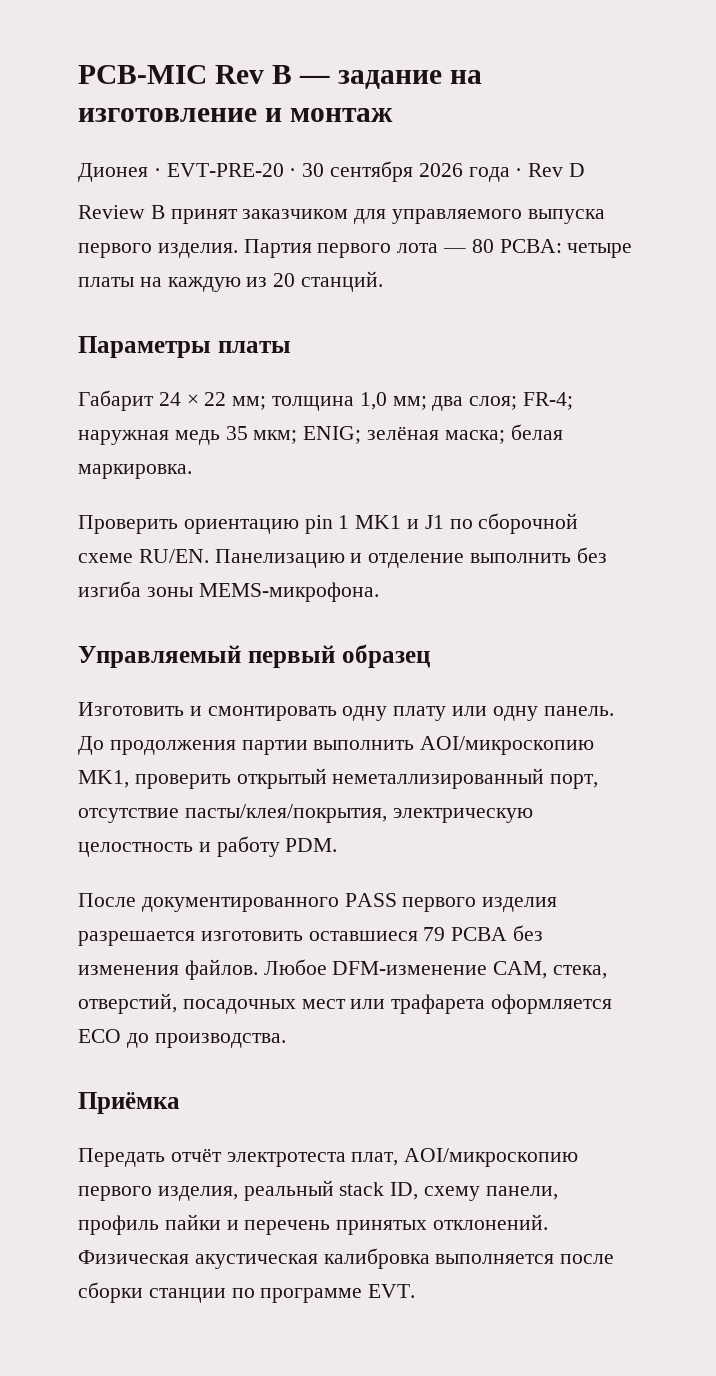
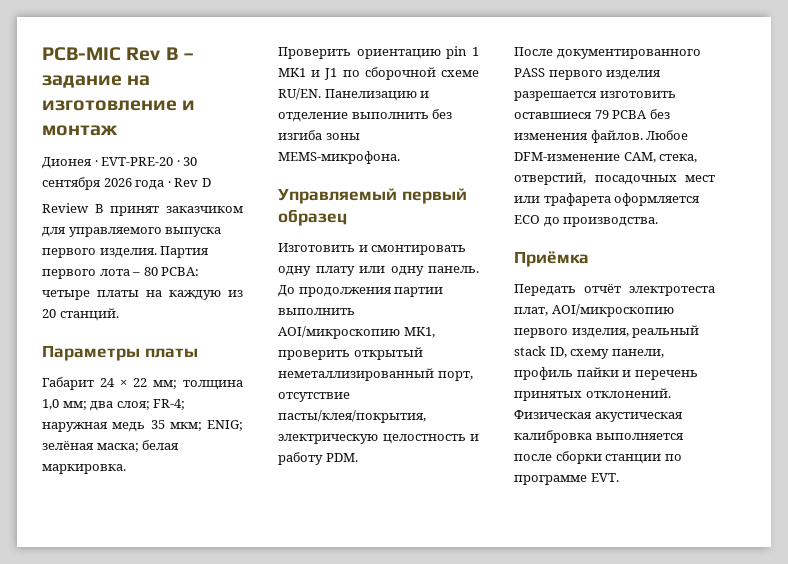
- PCB-MIC Rev B — задание на изготовление и монтаж
+ PCB-MIC Rev B – задание на изготовление и монтаж
- Партия первого лота — 80 PCBA: четыре платы на каждую из 20 станций.
+ Партия первого лота – 80 PCBA: четыре платы на каждую из 20 станций.

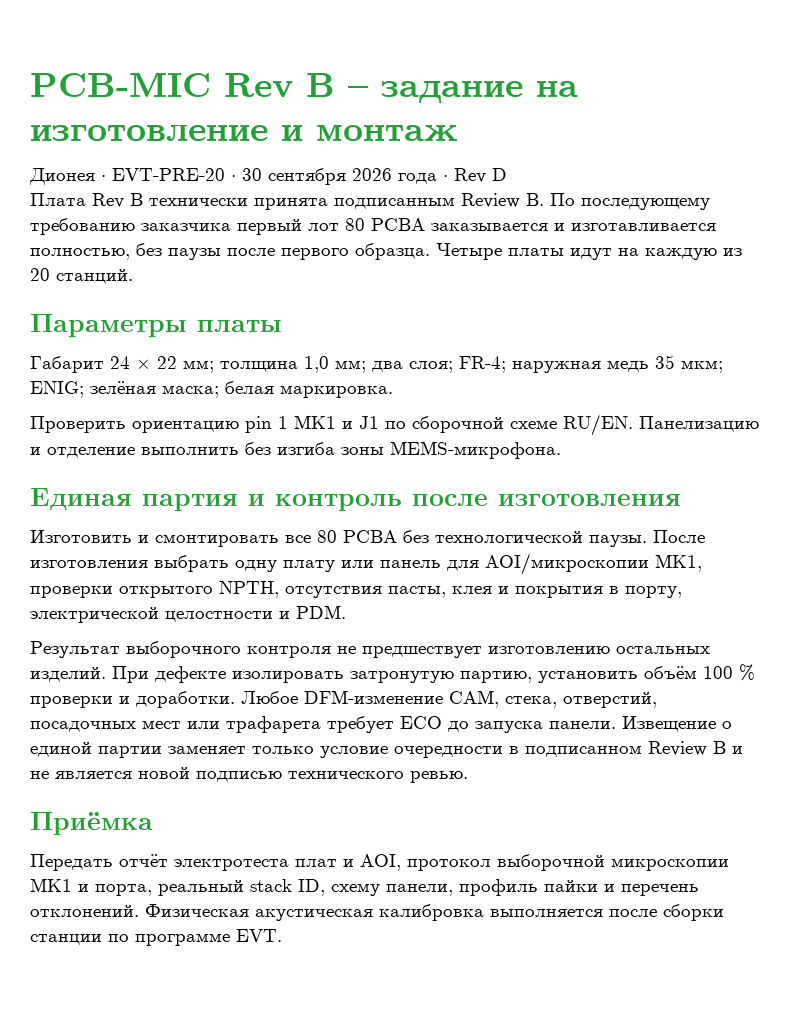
- Review B принят заказчиком для управляемого выпуска первого изделия. Партия первого лота – 80 PCBA: четыре платы на каждую из 20 станций.
+ Плата Rev B технически принята подписанным Review B. По последующему требованию заказчика первый лот 80 PCBA заказывается и изготавливается полностью, без паузы после первого образца. Четыре платы идут на каждую из 20 станций.
- Управляемый первый образец
- Изготовить и смонтировать одну плату или одну панель. До продолжения партии выполнить AOI/микроскопию MK1, проверить открытый неметаллизированный порт, отсутствие пасты/клея/покрытия, электрическую целостность и работу PDM.
- После документированного PASS первого изделия разрешается изготовить оставшиеся 79 PCBA без изменения файлов.
+ Единая партия и контроль после изготовления
+ Изготовить и смонтировать все 80 PCBA без технологической паузы. После изготовления выбрать одну плату или панель для AOI/микроскопии MK1, проверки открытого NPTH, отсутствия пасты, клея и покрытия в порту, электрической целостности и PDM.
+ Результат выборочного контроля не предшествует изготовлению остальных изделий. При дефекте изолировать затронутую партию, установить объём 100 % проверки и доработки.
- Любое DFM-изменение CAM, стека, отверстий, посадочных мест или трафарета оформляется ECO до производства.
+ Любое DFM-изменение CAM, стека, отверстий, посадочных мест или трафарета требует ECO до запуска панели. Извещение о единой партии заменяет только условие очередности в подписанном Review B и не является новой подписью технического ревью.
  Приёмка
- Передать отчёт электротеста плат, AOI/микроскопию первого изделия, реальный stack ID, схему панели, профиль пайки и перечень принятых отклонений.
+ Передать отчёт электротеста плат и AOI, протокол выборочной микроскопии MK1 и порта, реальный stack ID, схему панели, профиль пайки и перечень отклонений.

